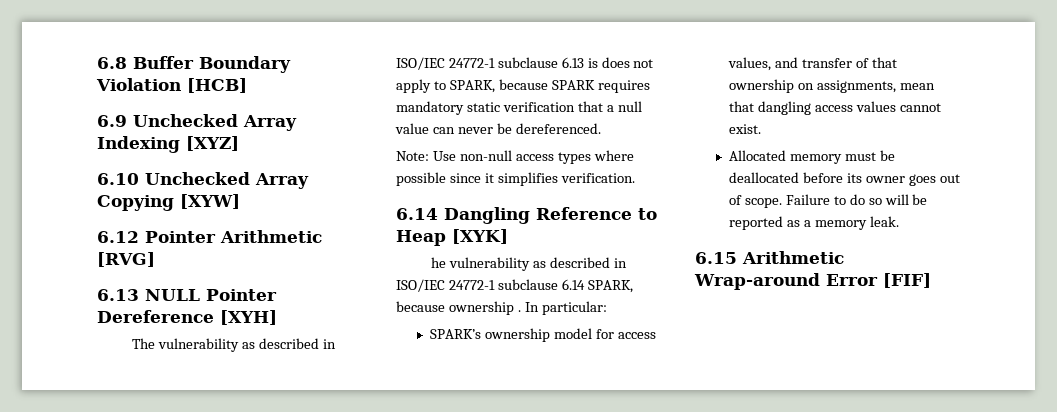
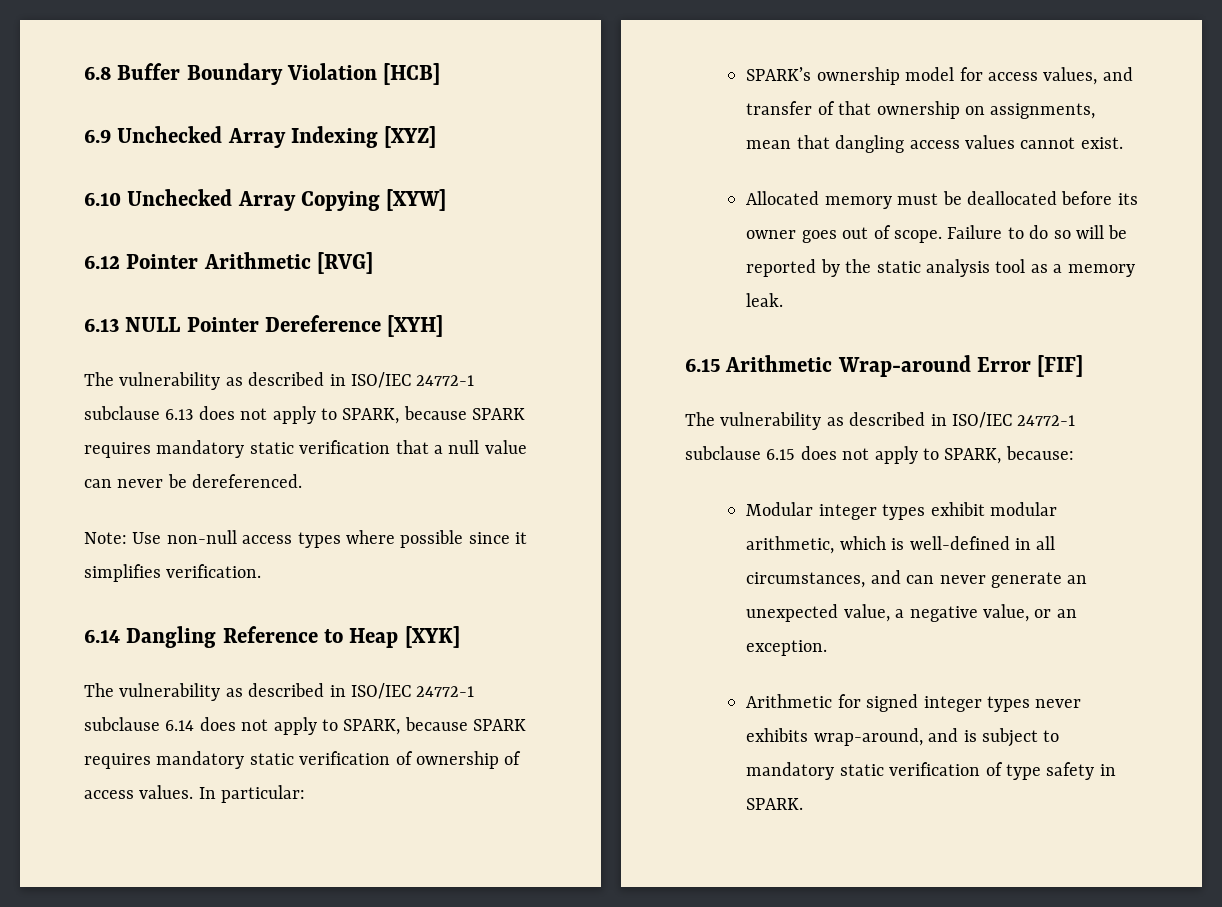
- The vulnerability as described in ISO/IEC 24772-1 subclause 6.13 is does not apply to SPARK, because SPARK requires mandatory static verification that a null value can never be dereferenced.
+ The vulnerability as described in ISO/IEC 24772-1 subclause 6.13 does not apply to SPARK, because SPARK requires mandatory static verification that a null value can never be dereferenced.
- he vulnerability as described in ISO/IEC 24772-1 subclause 6.14 SPARK, because ownership .
+ The vulnerability as described in ISO/IEC 24772-1 subclause 6.14 does not apply to SPARK, because SPARK requires mandatory static verification of ownership of access values.
- Failure to do so will be reported as a memory leak.
+ Failure to do so will be reported by the static analysis tool as a memory leak.
+ The vulnerability as described in ISO/IEC 24772-1 subclause 6.15 does not apply to SPARK, because:
+ Modular integer types exhibit modular arithmetic, which is well-defined in all circumstances, and can never generate an unexpected value, a negative value, or an exception.
+ Arithmetic for signed integer types never exhibits wrap-around, and is subject to mandatory static verification of type safety in SPARK.

